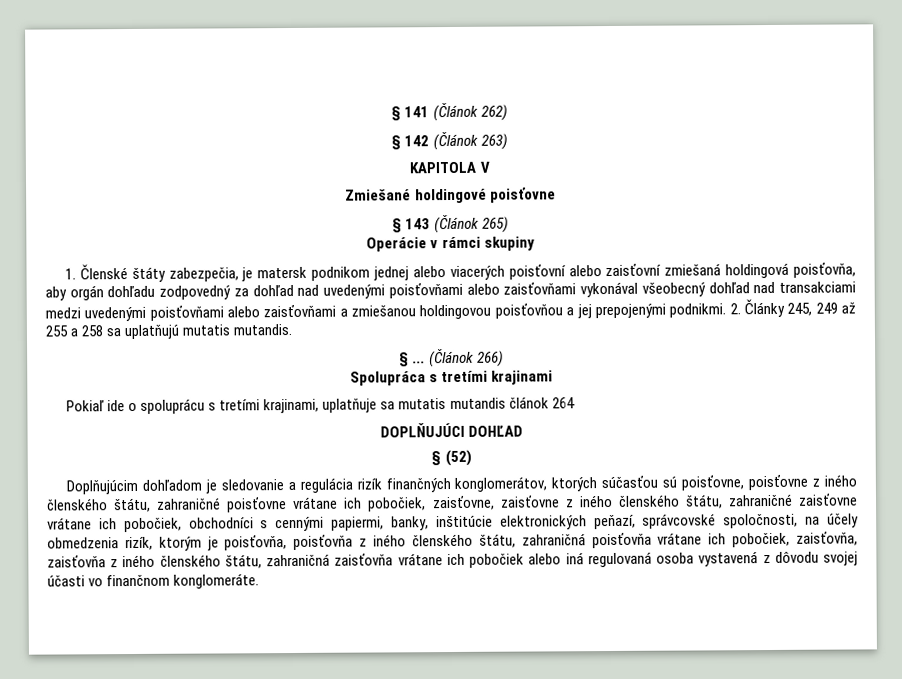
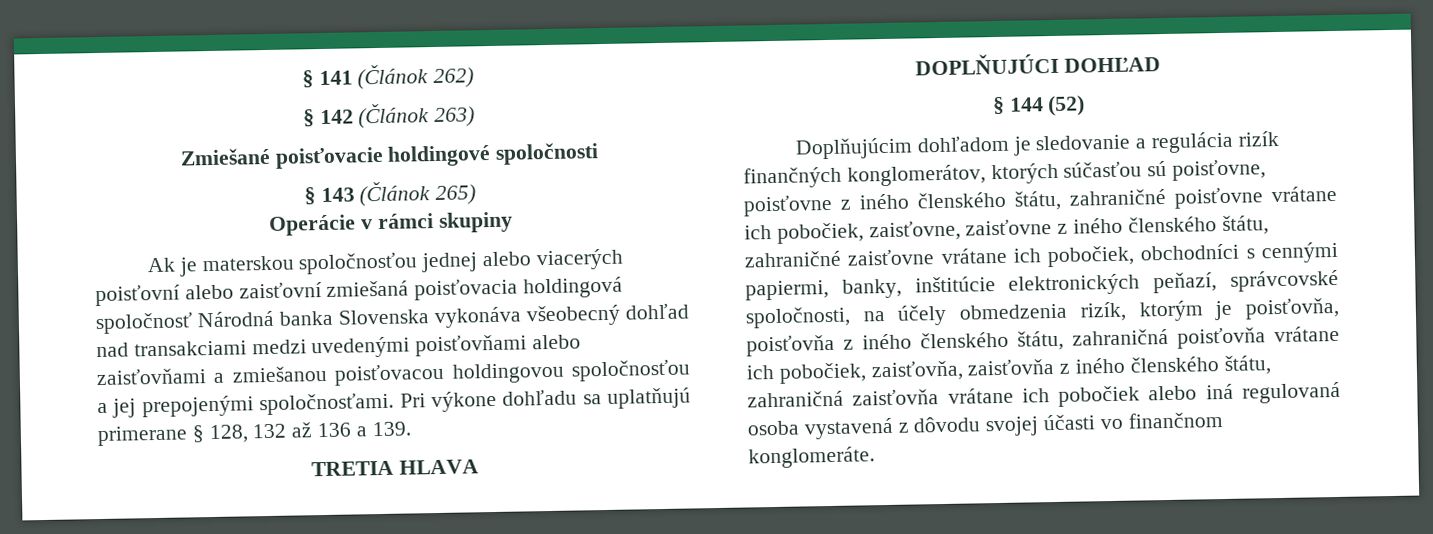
- KAPITOLA V
- Zmiešané holdingové poisťovne
+ Zmiešané poisťovacie holdingové spoločnosti
- 1. Členské štáty zabezpečia, je matersk podnikom jednej alebo viacerých poisťovní alebo zaisťovní zmiešaná holdingová poisťovňa, aby orgán dohľadu zodpovedný za dohľad nad uvedenými poisťovňami alebo zaisťovňami vykonával všeobecný dohľad nad transakciami medzi uvedenými poisťovňami alebo zaisťovňami a zmiešanou holdingovou poisťovňou a jej prepojenými podnikmi. 2. Články 245, 249 až 255 a 258 sa uplatňujú mutatis mutandis.
- § ... (Článok 266)
- Spolupráca s tretími krajinami
- Pokiaľ ide o spoluprácu s tretími krajinami, uplatňuje sa mutatis mutandis článok 264
+ Ak je materskou spoločnosťou jednej alebo viacerých poisťovní alebo zaisťovní zmiešaná poisťovacia holdingová spoločnosť Národná banka Slovenska vykonáva všeobecný dohľad nad transakciami medzi uvedenými poisťovňami alebo zaisťovňami a zmiešanou poisťovacou holdingovou spoločnosťou a jej prepojenými spoločnosťami. Pri výkone dohľadu sa uplatňujú primerane § 128, 132 až 136 a 139.
+ TRETIA HLAVA
- § (52)
+ § 144 (52)

